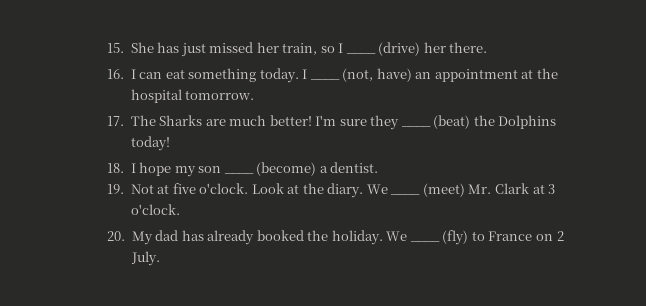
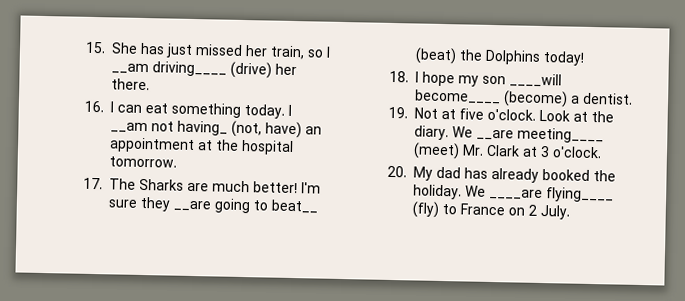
- 15. She has just missed her train, so I ____ (drive) her there.
+ 15. She has just missed her train, so I __am driving____ (drive) her there.
- I ____ (not, have) an appointment at the hospital tomorrow.
+ I __am not having_ (not, have) an appointment at the hospital tomorrow.
- I'm sure they ____ (beat) the Dolphins today!
+ I'm sure they __are going to beat__ (beat) the Dolphins today!
- 18. I hope my son ____ (become) a dentist.
+ 18. I hope my son ____will become____ (become) a dentist.
- We ____ (meet) Mr. Clark at 3 o'clock.
+ We __are meeting____ (meet) Mr. Clark at 3 o'clock.
- We ____ (fly) to France on 2 July.
+ We ____are flying____ (fly) to France on 2 July.

